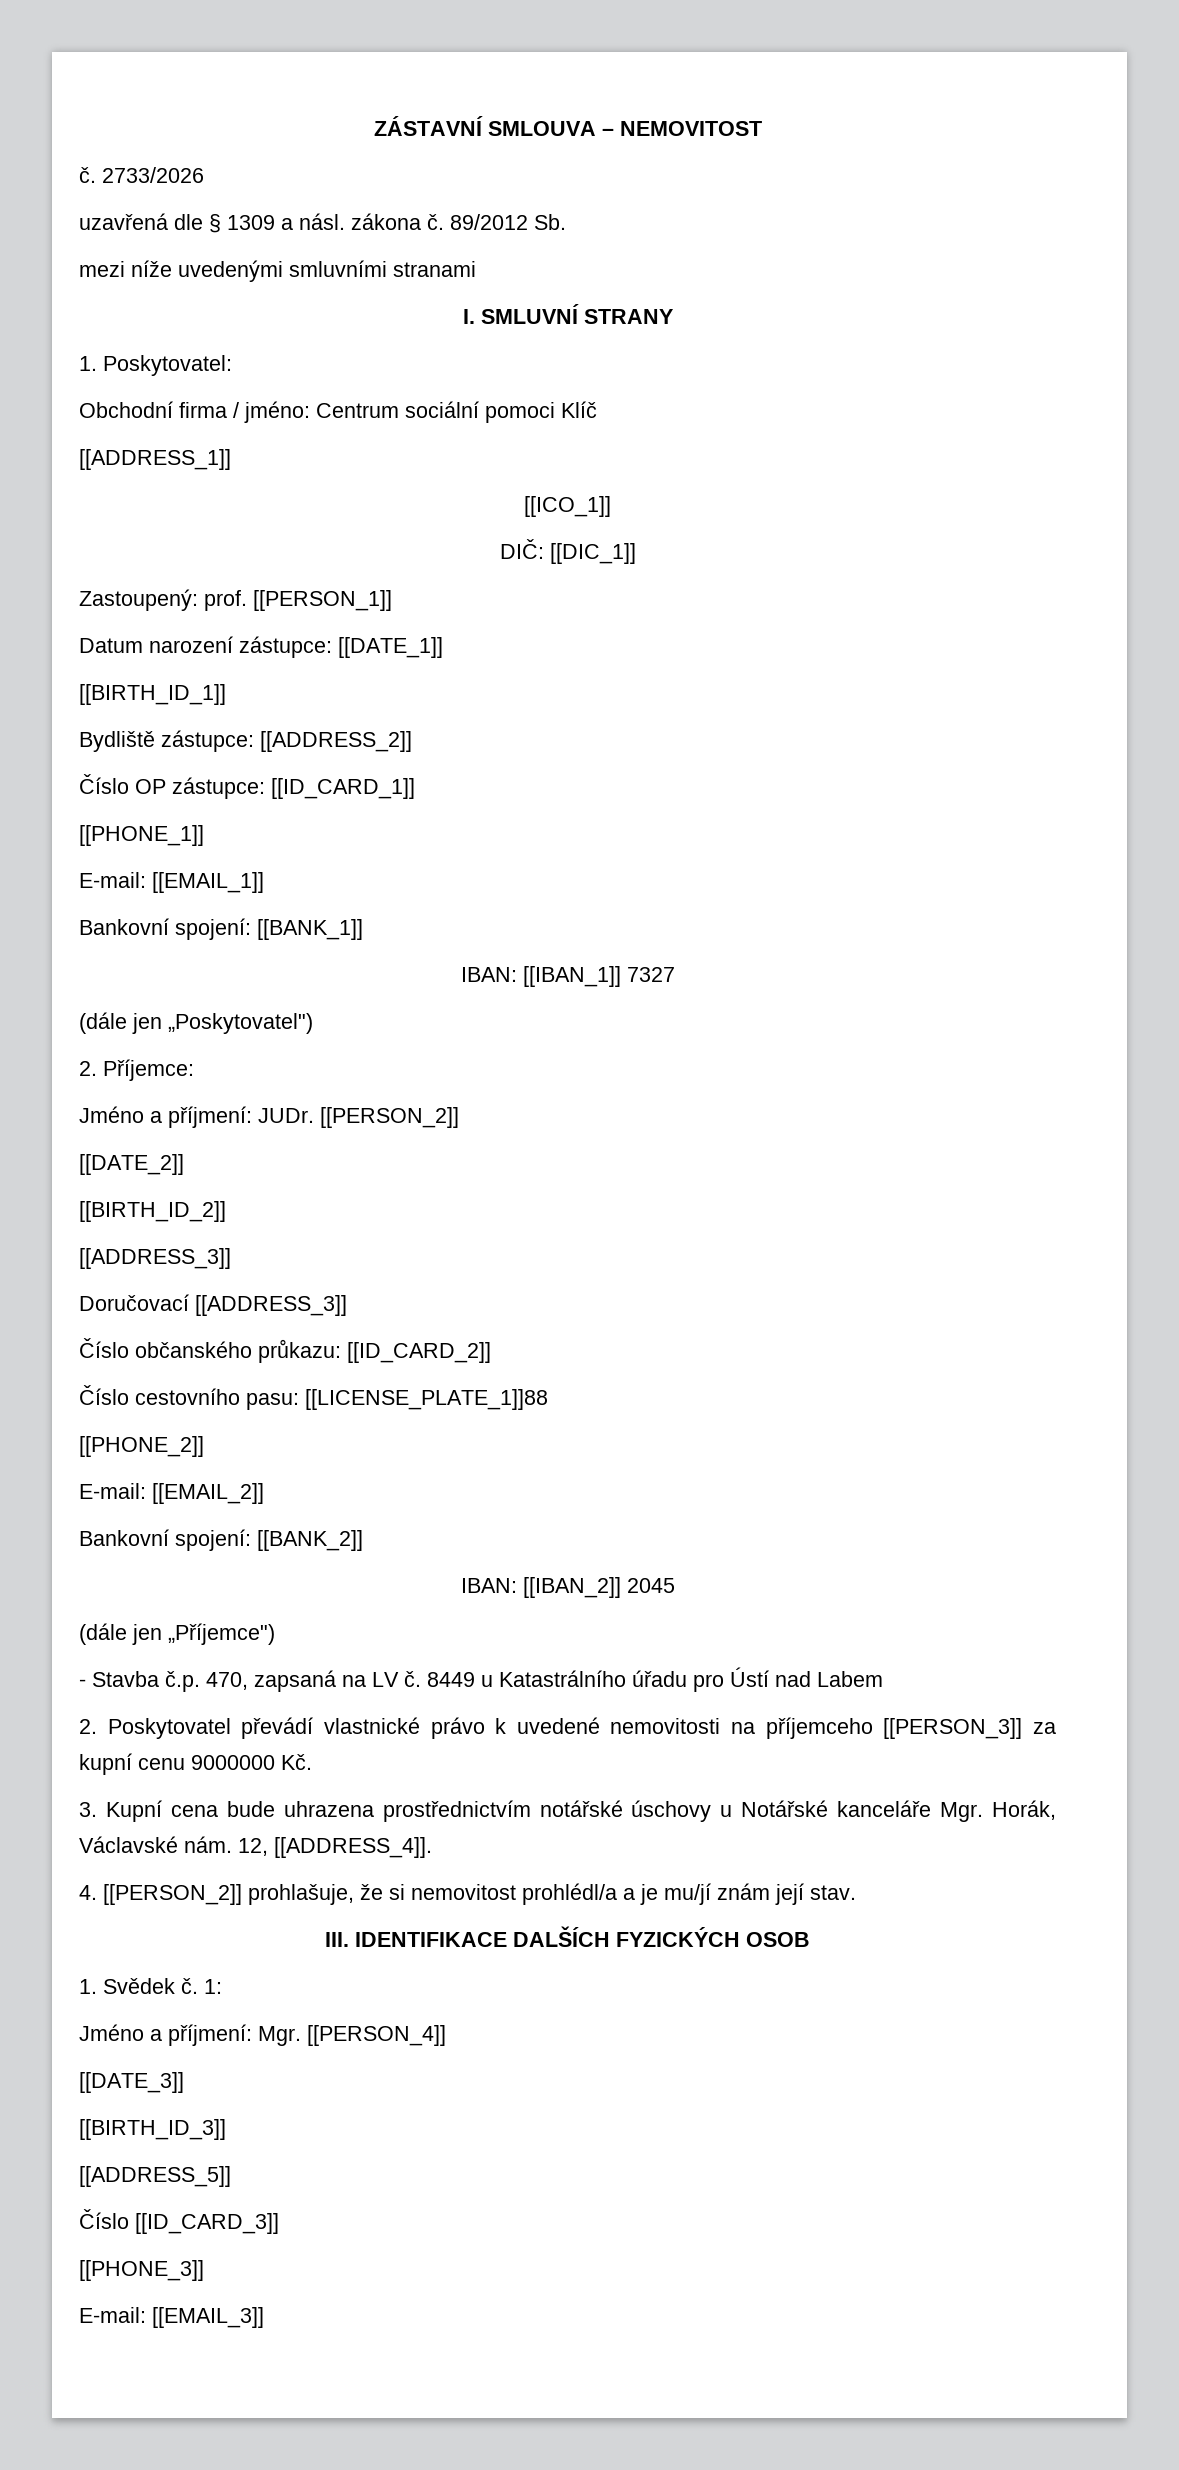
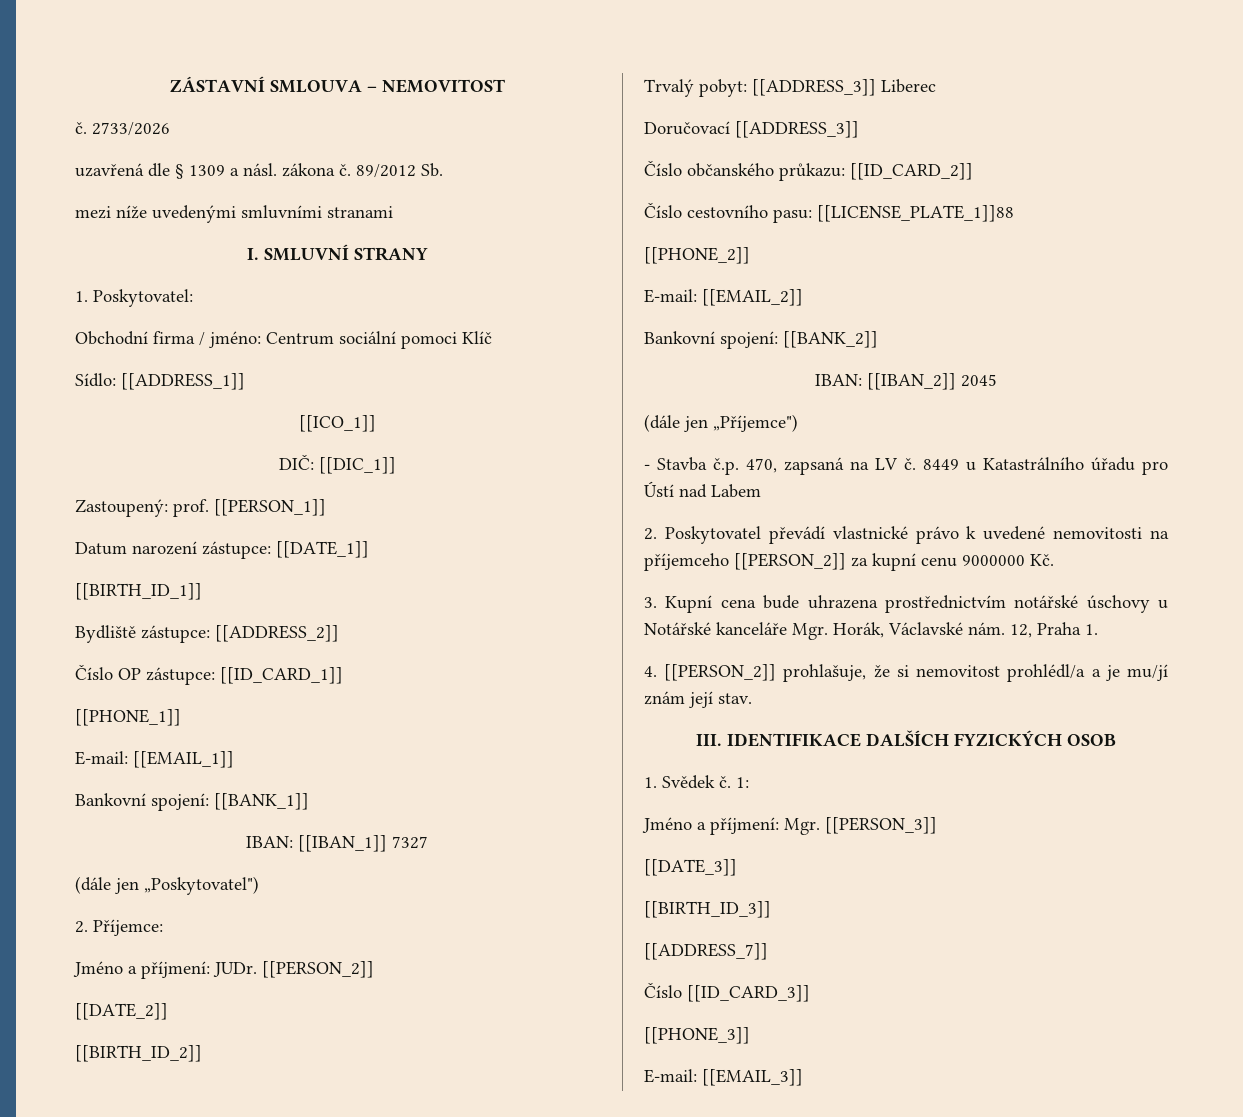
- [[ADDRESS_1]]
+ Sídlo: [[ADDRESS_1]]
  [[BIRTH_ID_2]]
- [[ADDRESS_3]]
+ Trvalý pobyt: [[ADDRESS_3]] Liberec
- 2. Poskytovatel převádí vlastnické právo k uvedené nemovitosti na příjemceho [[PERSON_3]] za kupní cenu 9000000 Kč.
+ 2. Poskytovatel převádí vlastnické právo k uvedené nemovitosti na příjemceho [[PERSON_2]] za kupní cenu 9000000 Kč.
- 12, [[ADDRESS_4]].
+ 12, Praha 1.
- Jméno a příjmení: Mgr. [[PERSON_4]]
+ Jméno a příjmení: Mgr. [[PERSON_3]]
- [[ADDRESS_5]]
+ [[ADDRESS_7]]

